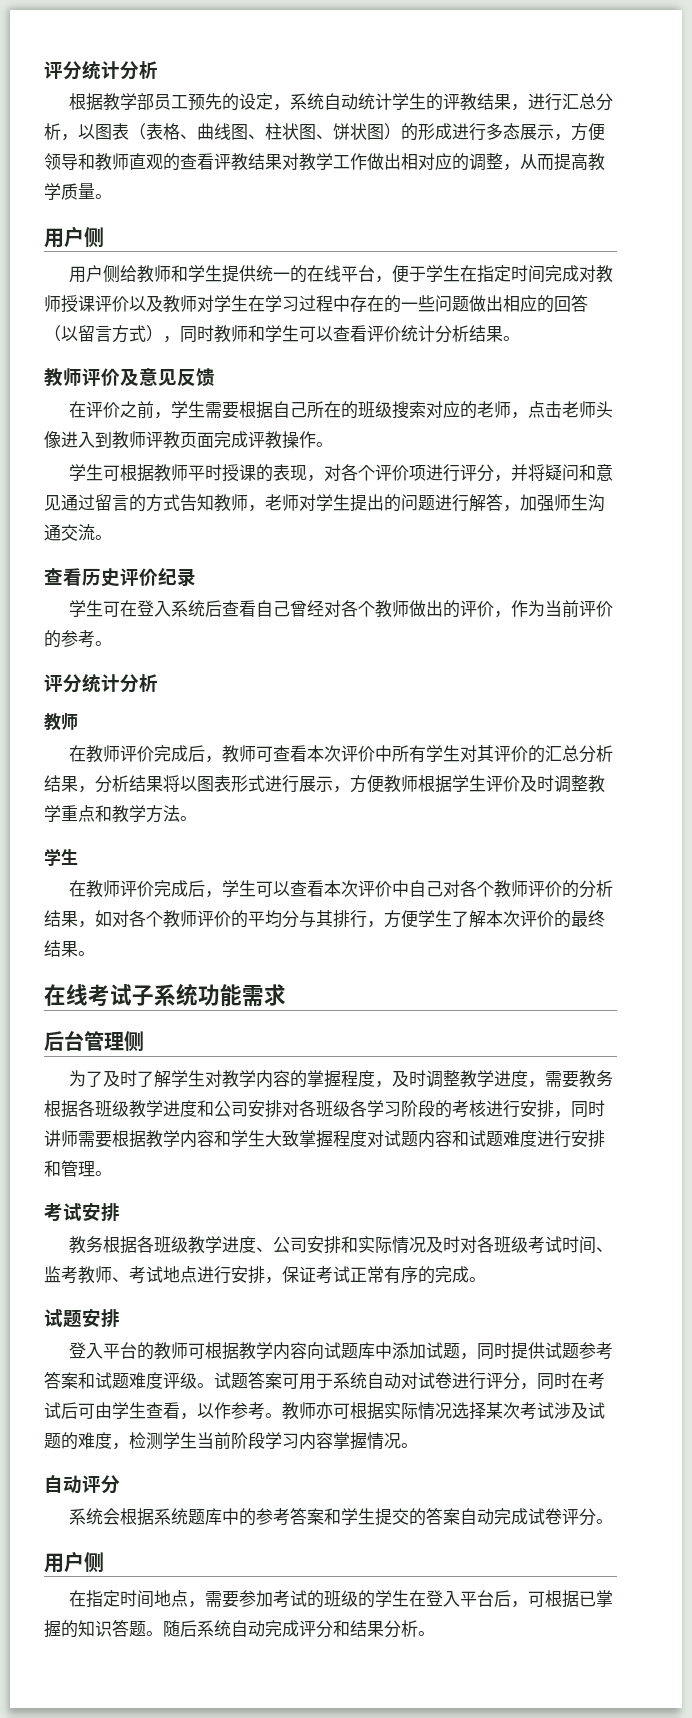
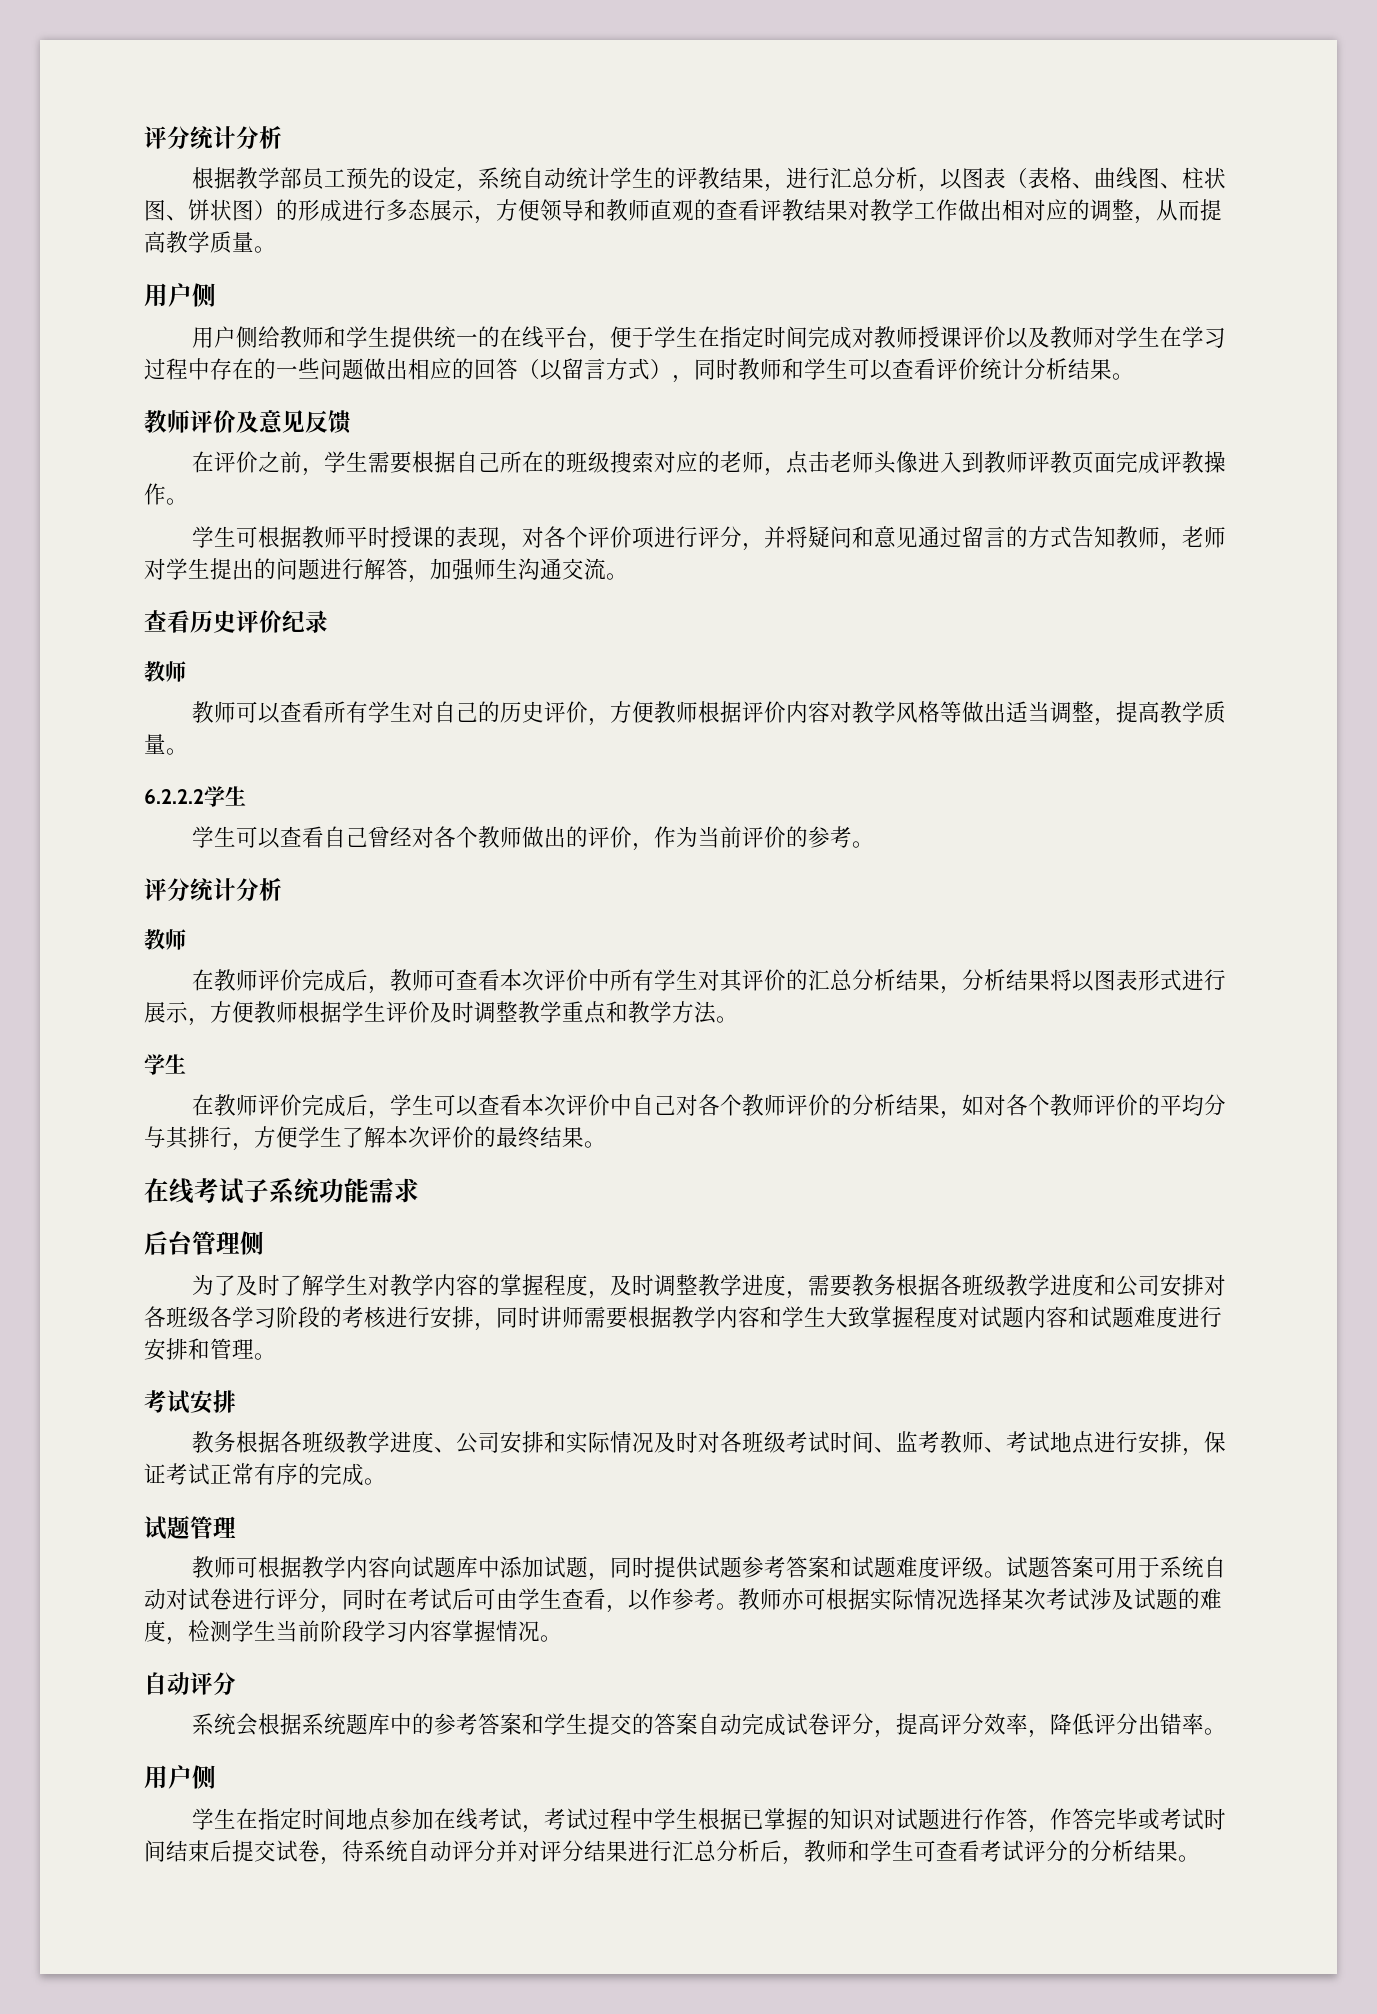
  查看历史评价纪录
- 学生可在登入系统后查看自己曾经对各个教师做出的评价，作为当前评价的参考。
+ 教师
+ 教师可以查看所有学生对自己的历史评价，方便教师根据评价内容对教学风格等做出适当调整，提高教学质量。
+ 6.2.2.2学生
+ 学生可以查看自己曾经对各个教师做出的评价，作为当前评价的参考。
- 试题安排
- 登入平台的教师可根据教学内容向试题库中添加试题，同时提供试题参考答案和试题难度评级。
+ 试题管理
+ 教师可根据教学内容向试题库中添加试题，同时提供试题参考答案和试题难度评级。
- 系统会根据系统题库中的参考答案和学生提交的答案自动完成试卷评分。
+ 系统会根据系统题库中的参考答案和学生提交的答案自动完成试卷评分，提高评分效率，降低评分出错率。
  用户侧
- 在指定时间地点，需要参加考试的班级的学生在登入平台后，可根据已掌握的知识答题。随后系统自动完成评分和结果分析。
+ 学生在指定时间地点参加在线考试，考试过程中学生根据已掌握的知识对试题进行作答，作答完毕或考试时间结束后提交试卷，待系统自动评分并对评分结果进行汇总分析后，教师和学生可查看考试评分的分析结果。

